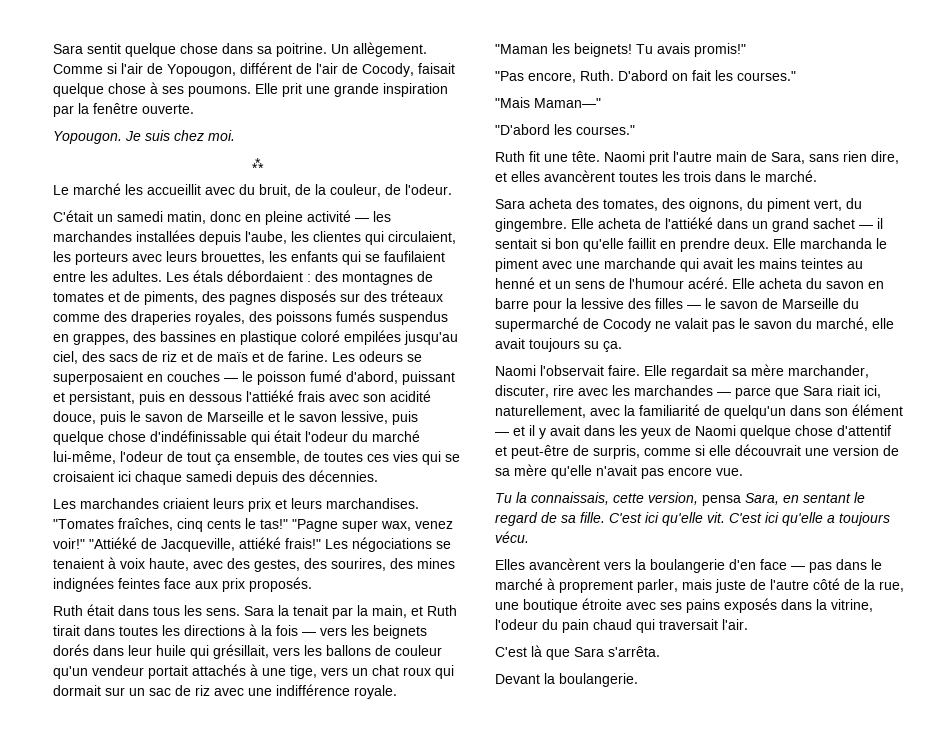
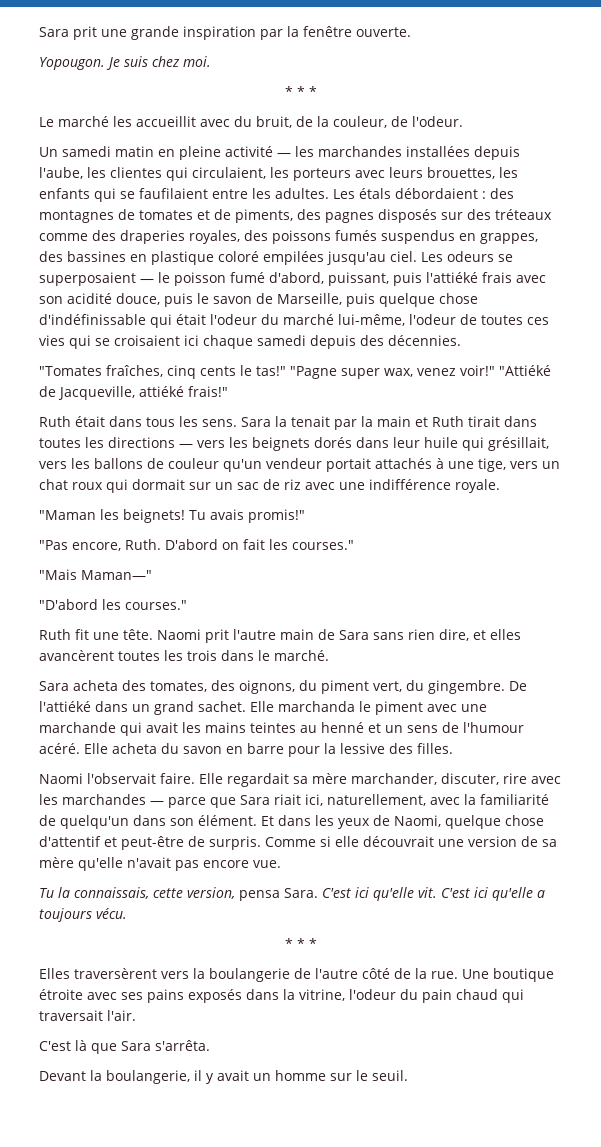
- Sara sentit quelque chose dans sa poitrine. Un allègement. Comme si l'air de Yopougon, différent de l'air de Cocody, faisait quelque chose à ses poumons. Elle prit une grande inspiration par la fenêtre ouverte.
+ Sara prit une grande inspiration par la fenêtre ouverte.
  Je suis chez moi.
- ⁂
+ * * *
- C'était un samedi matin, donc en pleine activité — les marchandes installées depuis l'aube, les clientes qui circulaient, les porteurs avec leurs brouettes, les enfants qui se faufilaient entre les adultes.
+ Un samedi matin en pleine activité — les marchandes installées depuis l'aube, les clientes qui circulaient, les porteurs avec leurs brouettes, les enfants qui se faufilaient entre les adultes.
- Les étals débordaient : des montagnes de tomates et de piments, des pagnes disposés sur des tréteaux comme des draperies royales, des poissons fumés suspendus en grappes, des bassines en plastique coloré empilées jusqu'au ciel, des sacs de riz et de maïs et de farine.
+ Les étals débordaient : des montagnes de tomates et de piments, des pagnes disposés sur des tréteaux comme des draperies royales, des poissons fumés suspendus en grappes, des bassines en plastique coloré empilées jusqu'au ciel.
- Les odeurs se superposaient en couches — le poisson fumé d'abord, puissant et persistant, puis en dessous l'attiéké frais avec son acidité douce, puis le savon de Marseille et le savon lessive, puis quelque chose d'indéfinissable qui était l'odeur du marché lui-même, l'odeur de tout ça ensemble, de toutes ces vies qui se croisaient ici chaque samedi depuis des décennies.
+ Les odeurs se superposaient — le poisson fumé d'abord, puissant, puis l'attiéké frais avec son acidité douce, puis le savon de Marseille, puis quelque chose d'indéfinissable qui était l'odeur du marché lui-même, l'odeur de toutes ces vies qui se croisaient ici chaque samedi depuis des décennies.
- Les marchandes criaient leurs prix et leurs marchandises.
- Les négociations se tenaient à voix haute, avec des gestes, des sourires, des mines indignées feintes face aux prix proposés.
- Sara la tenait par la main, et Ruth tirait dans toutes les directions à la fois — vers les beignets dorés dans leur huile qui grésillait, vers les ballons de couleur qu'un vendeur portait attachés à une tige, vers un chat roux qui dormait sur un sac de riz avec une indifférence royale.
+ Sara la tenait par la main et Ruth tirait dans toutes les directions — vers les beignets dorés dans leur huile qui grésillait, vers les ballons de couleur qu'un vendeur portait attachés à une tige, vers un chat roux qui dormait sur un sac de riz avec une indifférence royale.
- Naomi prit l'autre main de Sara, sans rien dire, et elles avancèrent toutes les trois dans le marché.
+ Naomi prit l'autre main de Sara sans rien dire, et elles avancèrent toutes les trois dans le marché.
- Elle acheta de l'attiéké dans un grand sachet — il sentait si bon qu'elle faillit en prendre deux.
+ De l'attiéké dans un grand sachet.
- Elle acheta du savon en barre pour la lessive des filles — le savon de Marseille du supermarché de Cocody ne valait pas le savon du marché, elle avait toujours su ça.
+ Elle acheta du savon en barre pour la lessive des filles.
- Elle regardait sa mère marchander, discuter, rire avec les marchandes — parce que Sara riait ici, naturellement, avec la familiarité de quelqu'un dans son élément — et il y avait dans les yeux de Naomi quelque chose d'attentif et peut-être de surpris, comme si elle découvrait une version de sa mère qu'elle n'avait pas encore vue.
+ Elle regardait sa mère marchander, discuter, rire avec les marchandes — parce que Sara riait ici, naturellement, avec la familiarité de quelqu'un dans son élément. Et dans les yeux de Naomi, quelque chose d'attentif et peut-être de surpris. Comme si elle découvrait une version de sa mère qu'elle n'avait pas encore vue.
- Tu la connaissais, cette version, pensa Sara, en sentant le regard de sa fille.
+ Tu la connaissais, cette version, pensa Sara.
  C'est ici qu'elle a toujours vécu.
+ * * *
- Elles avancèrent vers la boulangerie d'en face — pas dans le marché à proprement parler, mais juste de l'autre côté de la rue, une boutique étroite avec ses pains exposés dans la vitrine, l'odeur du pain chaud qui traversait l'air.
+ Elles traversèrent vers la boulangerie de l'autre côté de la rue. Une boutique étroite avec ses pains exposés dans la vitrine, l'odeur du pain chaud qui traversait l'air.
- Devant la boulangerie.
+ Devant la boulangerie, il y avait un homme sur le seuil.

